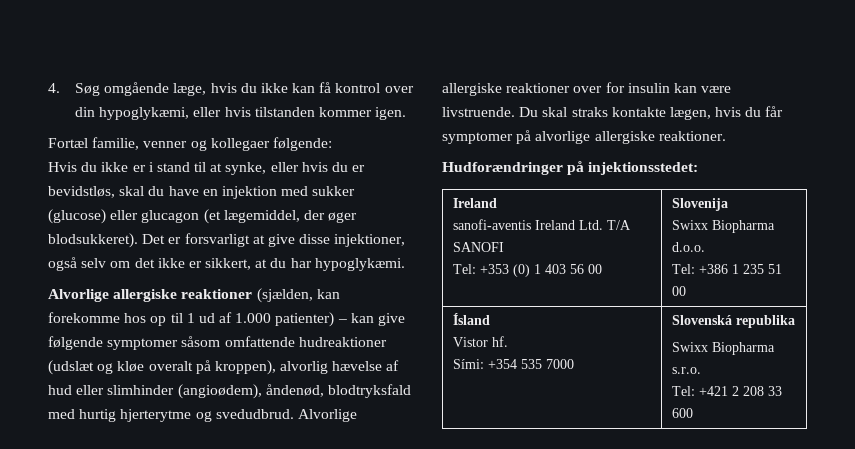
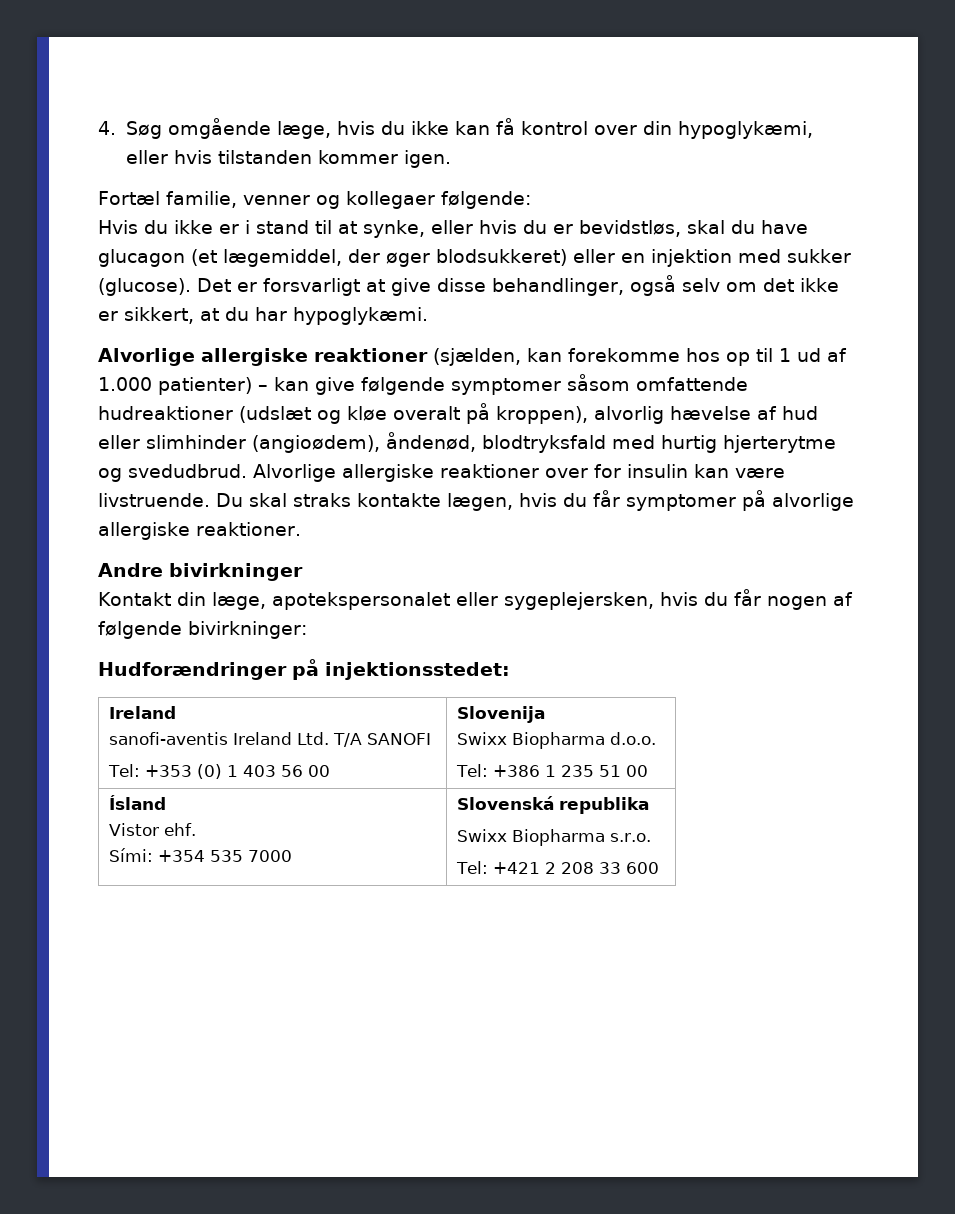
- Hvis du ikke er i stand til at synke, eller hvis du er bevidstløs, skal du have en injektion med sukker (glucose) eller glucagon (et lægemiddel, der øger blodsukkeret).
+ Hvis du ikke er i stand til at synke, eller hvis du er bevidstløs, skal du have glucagon (et lægemiddel, der øger blodsukkeret) eller en injektion med sukker (glucose).
- Det er forsvarligt at give disse injektioner, også selv om det ikke er sikkert, at du har hypoglykæmi.
+ Det er forsvarligt at give disse behandlinger, også selv om det ikke er sikkert, at du har hypoglykæmi.
+ Andre bivirkninger
+ Kontakt din læge, apotekspersonalet eller sygeplejersken, hvis du får nogen af følgende bivirkninger:
  Ísland
- Vistor hf.
+ Vistor ehf.

